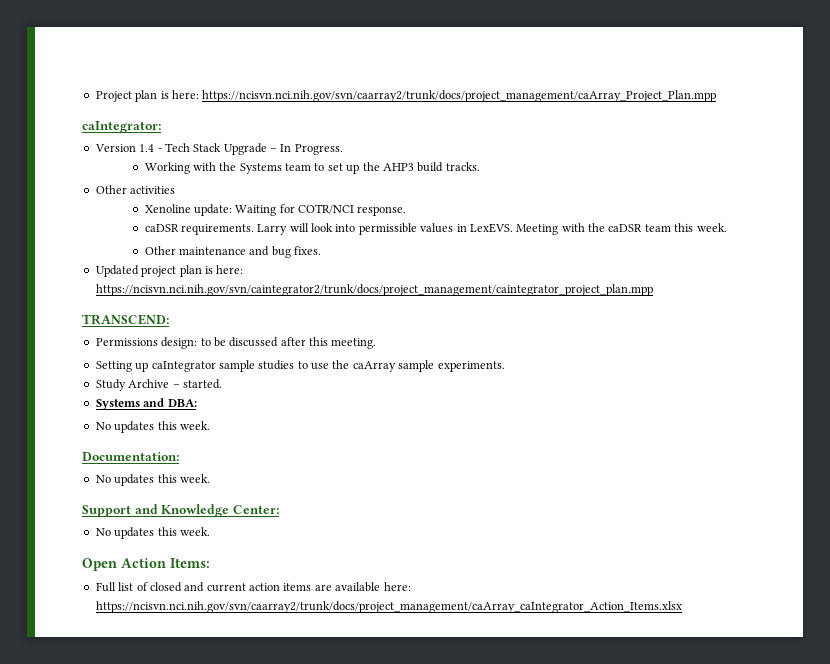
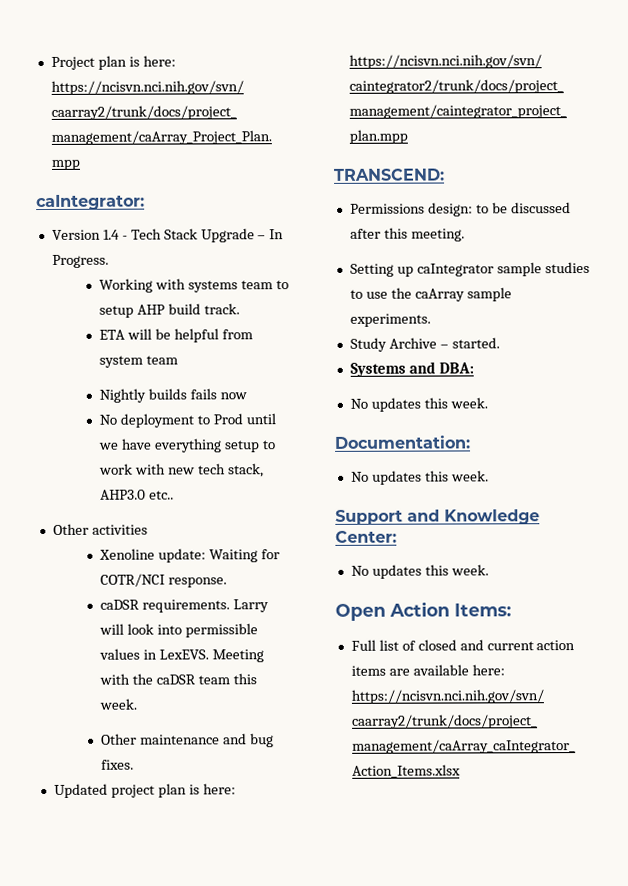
- Working with the Systems team to set up the AHP3 build tracks.
+ Working with systems team to setup AHP build track.
+ ETA will be helpful from system team
+ Nightly builds fails now
+ No deployment to Prod until we have everything setup to work with new tech stack, AHP3.0 etc..

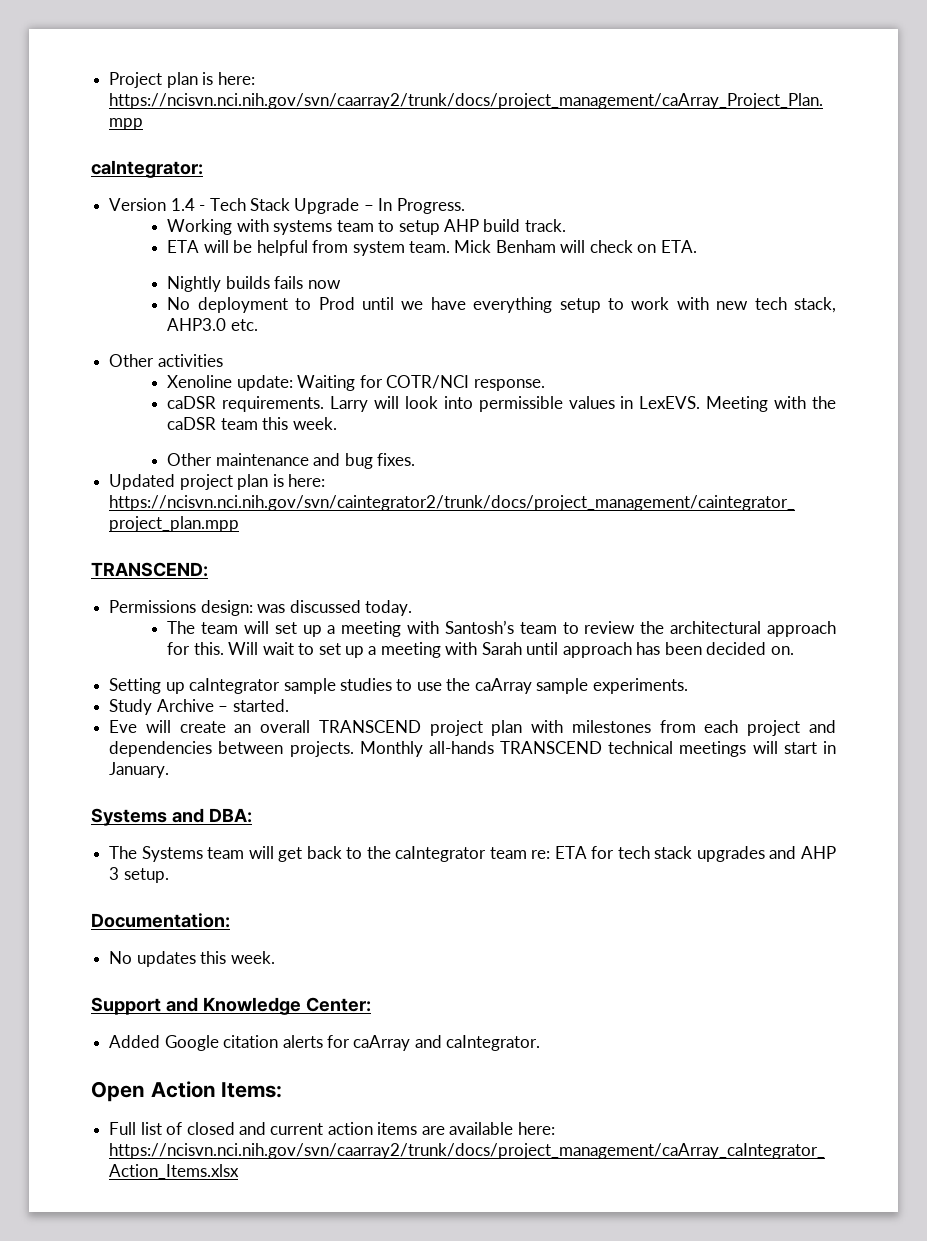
- ETA will be helpful from system team
+ ETA will be helpful from system team. Mick Benham will check on ETA.
- No deployment to Prod until we have everything setup to work with new tech stack, AHP3.0 etc..
+ No deployment to Prod until we have everything setup to work with new tech stack, AHP3.0 etc.
- Permissions design: to be discussed after this meeting.
+ Permissions design: was discussed today.
+ The team will set up a meeting with Santosh’s team to review the architectural approach for this. Will wait to set up a meeting with Sarah until approach has been decided on.
+ Eve will create an overall TRANSCEND project plan with milestones from each project and dependencies between projects. Monthly all-hands TRANSCEND technical meetings will start in January.
  Systems and DBA:
- No updates this week.
+ The Systems team will get back to the caIntegrator team re: ETA for tech stack upgrades and AHP 3 setup.
  Support and Knowledge Center:
- No updates this week.
+ Added Google citation alerts for caArray and caIntegrator.

